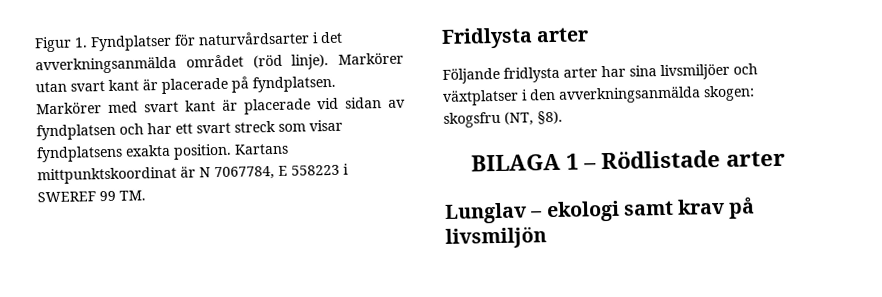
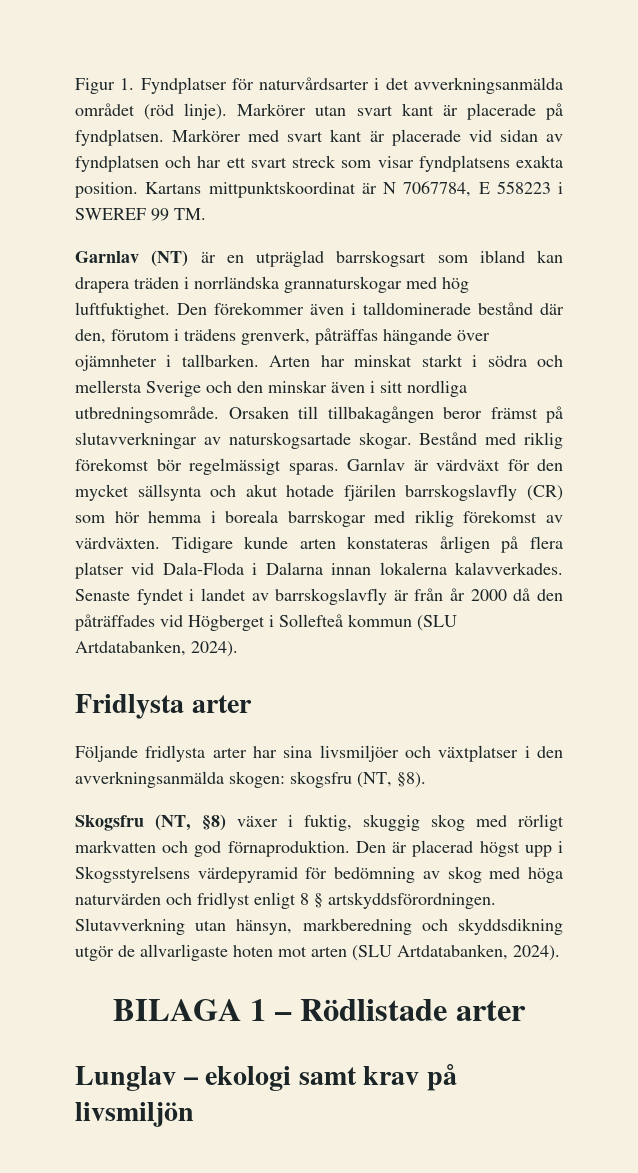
+ Garnlav (NT) är en utpräglad barrskogsart som ibland kan drapera träden i norrländska grannaturskogar med hög luftfuktighet. Den förekommer även i talldominerade bestånd där den, förutom i trädens grenverk, påträffas hängande över ojämnheter i tallbarken. Arten har minskat starkt i södra och mellersta Sverige och den minskar även i sitt nordliga utbredningsområde. Orsaken till tillbakagången beror främst på slutavverkningar av naturskogsartade skogar. Bestånd med riklig förekomst bör regelmässigt sparas. Garnlav är värdväxt för den mycket sällsynta och akut hotade fjärilen barrskogslavfly (CR) som hör hemma i boreala barrskogar med riklig förekomst av värdväxten. Tidigare kunde arten konstateras årligen på flera platser vid Dala-Floda i Dalarna innan lokalerna kalavverkades. Senaste fyndet i landet av barrskogslavfly är från år 2000 då den påträffades vid Högberget i Sollefteå kommun (SLU Artdatabanken, 2024).
+ Skogsfru (NT, §8) växer i fuktig, skuggig skog med rörligt markvatten och god förnaproduktion. Den är placerad högst upp i Skogsstyrelsens värdepyramid för bedömning av skog med höga naturvärden och fridlyst enligt 8 § artskyddsförordningen. Slutavverkning utan hänsyn, markberedning och skyddsdikning utgör de allvarligaste hoten mot arten (SLU Artdatabanken, 2024).

